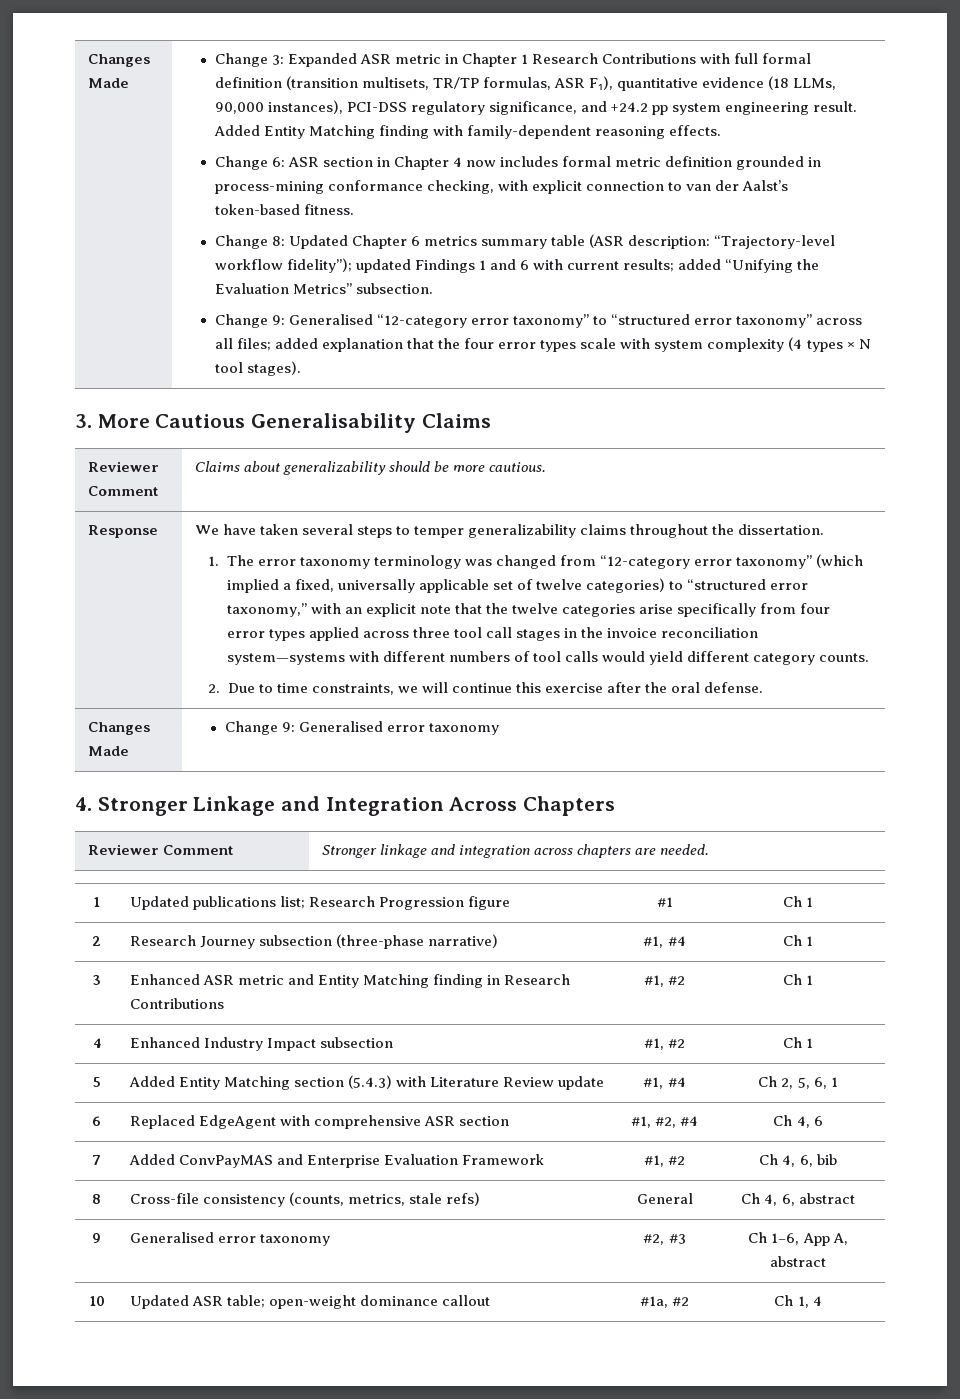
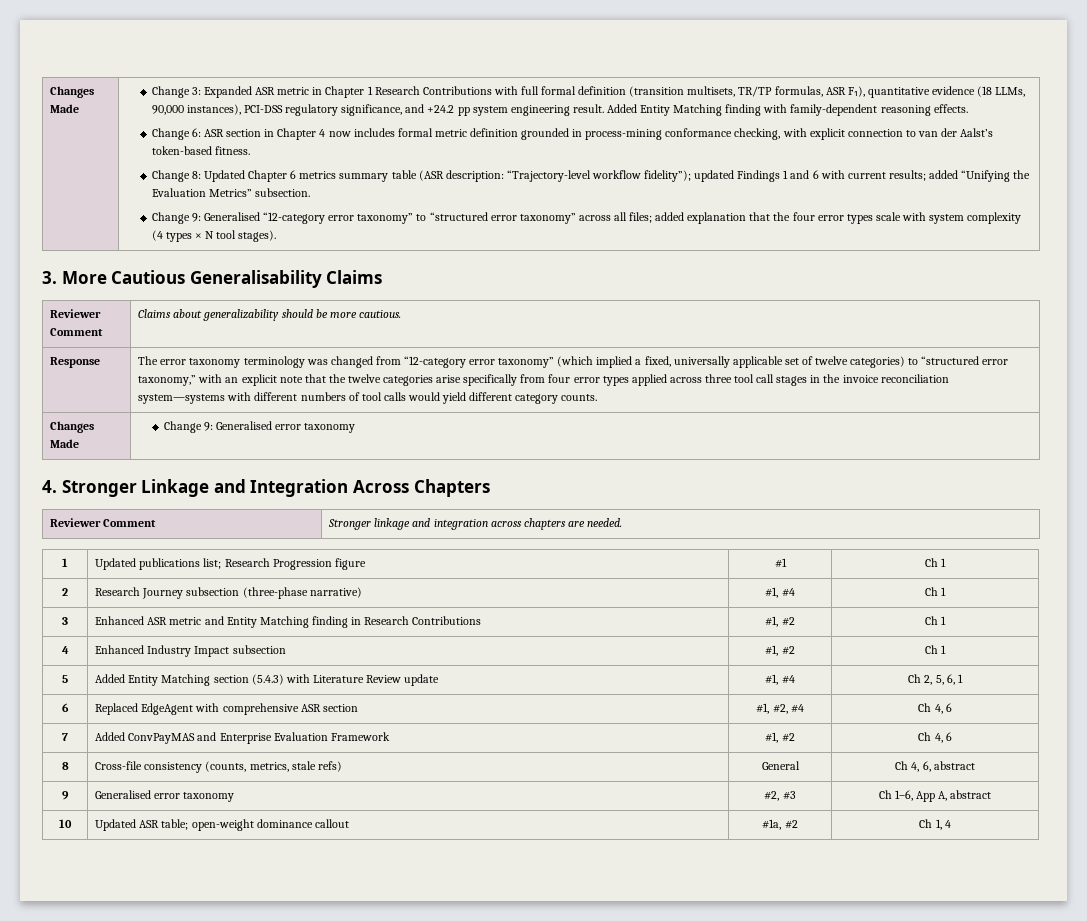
- We have taken several steps to temper generalizability claims throughout the dissertation.
- 1. The error taxonomy terminology was changed from “12-category error taxonomy” (which implied a fixed, universally applicable set of twelve categories) to “structured error taxonomy,” with an explicit note that the twelve categories arise specifically from four error types applied across three tool call stages in the invoice reconciliation system—systems with different numbers of tool calls would yield different category counts.
+ The error taxonomy terminology was changed from “12-category error taxonomy” (which implied a fixed, universally applicable set of twelve categories) to “structured error taxonomy,” with an explicit note that the twelve categories arise specifically from four error types applied across three tool call stages in the invoice reconciliation system—systems with different numbers of tool calls would yield different category counts.
- 2. Due to time constraints, we will continue this exercise after the oral defense.
- 7 | Added ConvPayMAS and Enterprise Evaluation Framework | #1, #2 | Ch 4, 6, bib
+ 7 | Added ConvPayMAS and Enterprise Evaluation Framework | #1, #2 | Ch 4, 6

